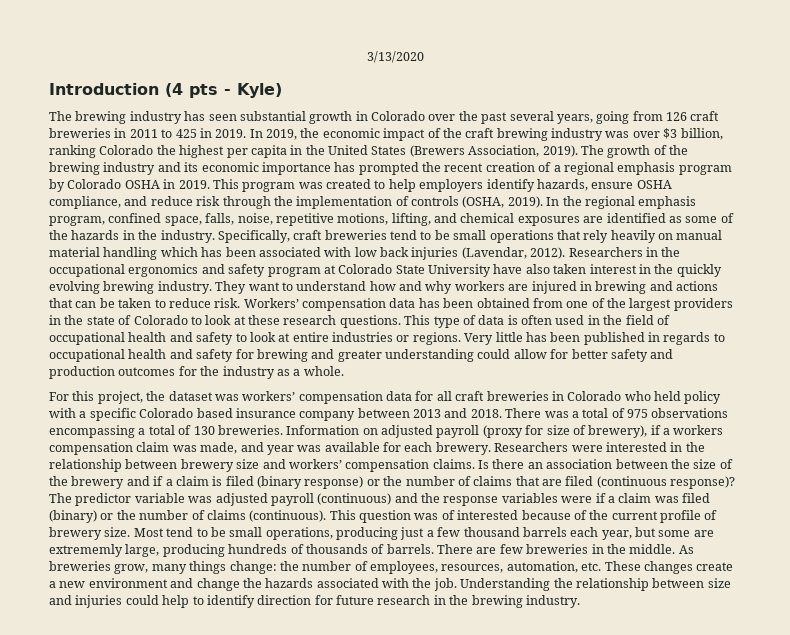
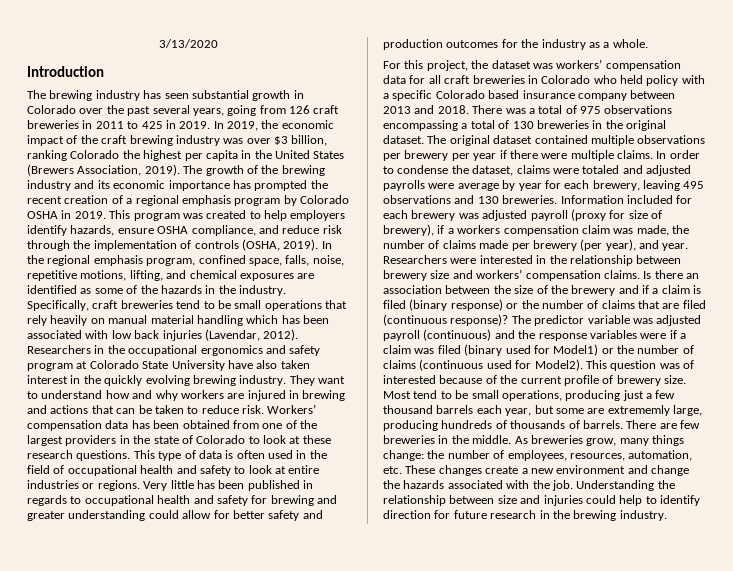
- Introduction (4 pts - Kyle)
+ Introduction
- There was a total of 975 observations encompassing a total of 130 breweries. Information on adjusted payroll (proxy for size of brewery), if a workers compensation claim was made, and year was available for each brewery.
+ There was a total of 975 observations encompassing a total of 130 breweries in the original dataset. The original dataset contained multiple observations per brewery per year if there were multiple claims. In order to condense the dataset, claims were totaled and adjusted payrolls were average by year for each brewery, leaving 495 observations and 130 breweries. Information included for each brewery was adjusted payroll (proxy for size of brewery), if a workers compensation claim was made, the number of claims made per brewery (per year), and year.
- The predictor variable was adjusted payroll (continuous) and the response variables were if a claim was filed (binary) or the number of claims (continuous).
+ The predictor variable was adjusted payroll (continuous) and the response variables were if a claim was filed (binary used for Model1) or the number of claims (continuous used for Model2).

